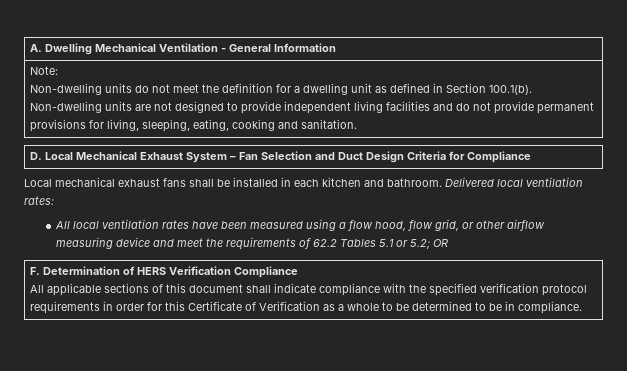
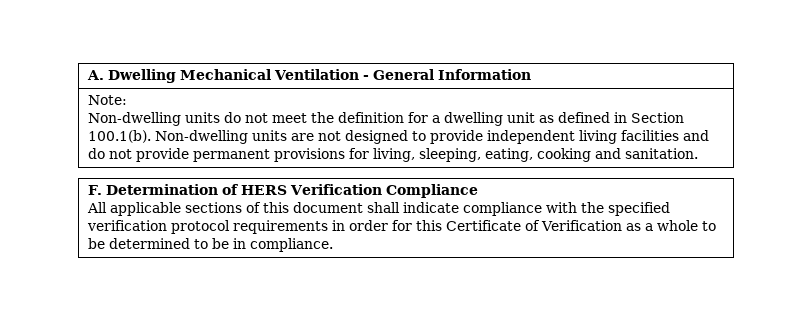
- D. Local Mechanical Exhaust System – Fan Selection and Duct Design Criteria for Compliance
- Local mechanical exhaust fans shall be installed in each kitchen and bathroom. Delivered local ventilation rates:
- All local ventilation rates have been measured using a flow hood, flow grid, or other airflow measuring device and meet the requirements of 62.2 Tables 5.1 or 5.2; OR

